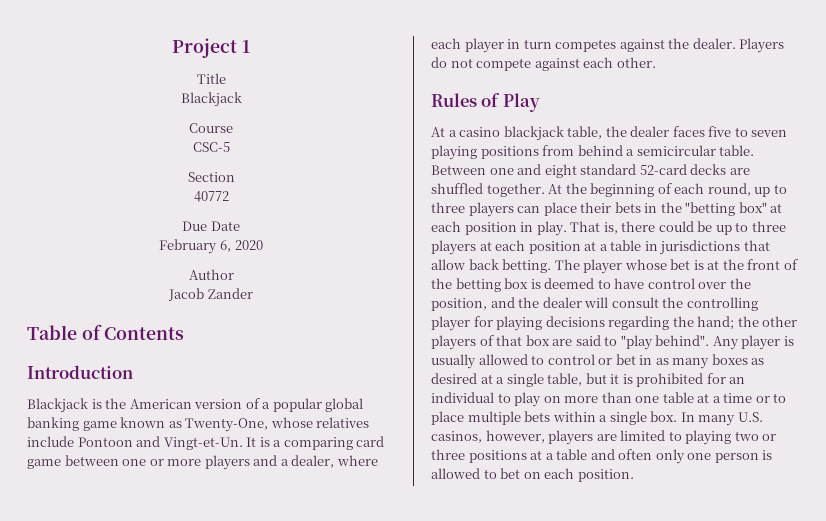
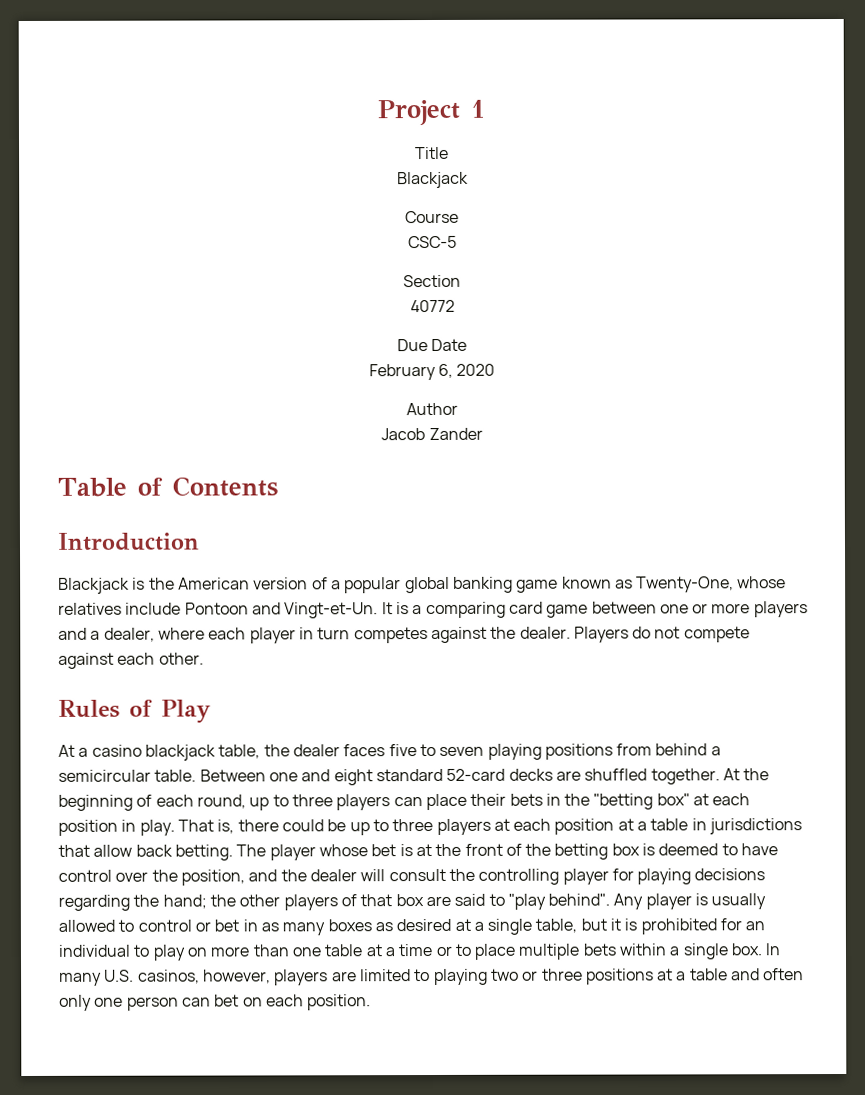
- In many U.S. casinos, however, players are limited to playing two or three positions at a table and often only one person is allowed to bet on each position.
+ In many U.S. casinos, however, players are limited to playing two or three positions at a table and often only one person can bet on each position.

